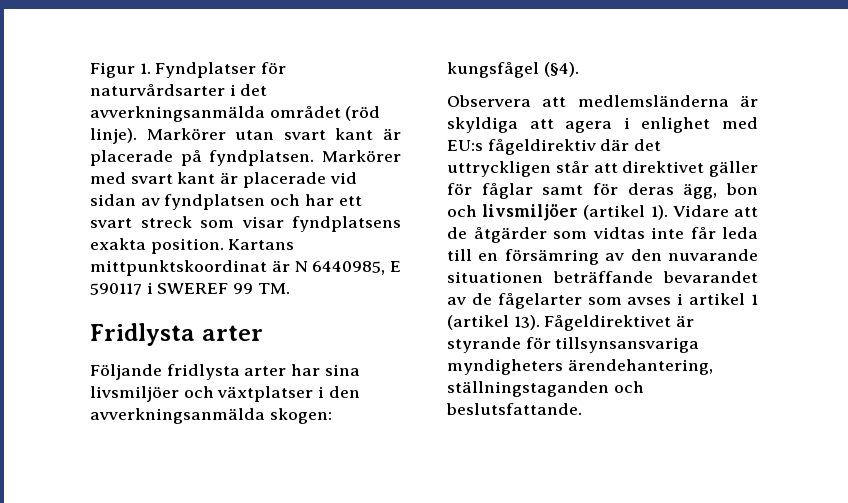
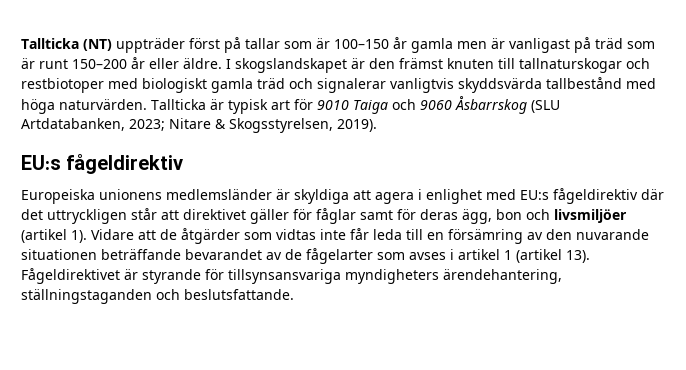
- Figur 1. Fyndplatser för naturvårdsarter i det avverkningsanmälda området (röd linje). Markörer utan svart kant är placerade på fyndplatsen. Markörer med svart kant är placerade vid sidan av fyndplatsen och har ett svart streck som visar fyndplatsens exakta position. Kartans mittpunktskoordinat är N 6440985, E 590117 i SWEREF 99 TM.
- Fridlysta arter
- Följande fridlysta arter har sina livsmiljöer och växtplatser i den avverkningsanmälda skogen: kungsfågel (§4).
- Observera att medlemsländerna är skyldiga att agera i enlighet med EU:s fågeldirektiv där det uttryckligen står att direktivet gäller för fåglar samt för deras ägg, bon och livsmiljöer (artikel 1).
+ Tallticka (NT) uppträder först på tallar som är 100–150 år gamla men är vanligast på träd som är runt 150–200 år eller äldre. I skogslandskapet är den främst knuten till tallnaturskogar och restbiotoper med biologiskt gamla träd och signalerar vanligtvis skyddsvärda tallbestånd med höga naturvärden. Tallticka är typisk art för 9010 Taiga och 9060 Åsbarrskog (SLU Artdatabanken, 2023; Nitare & Skogsstyrelsen, 2019).
+ EU:s fågeldirektiv
+ Europeiska unionens medlemsländer är skyldiga att agera i enlighet med EU:s fågeldirektiv där det uttryckligen står att direktivet gäller för fåglar samt för deras ägg, bon och livsmiljöer (artikel 1).

